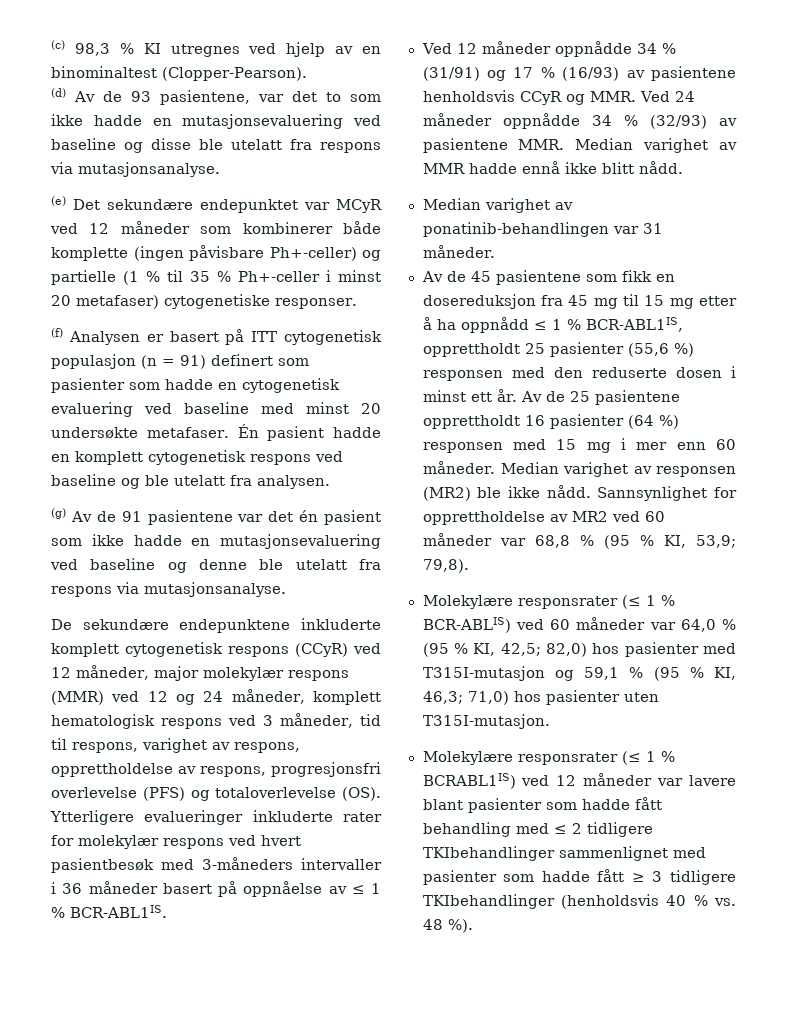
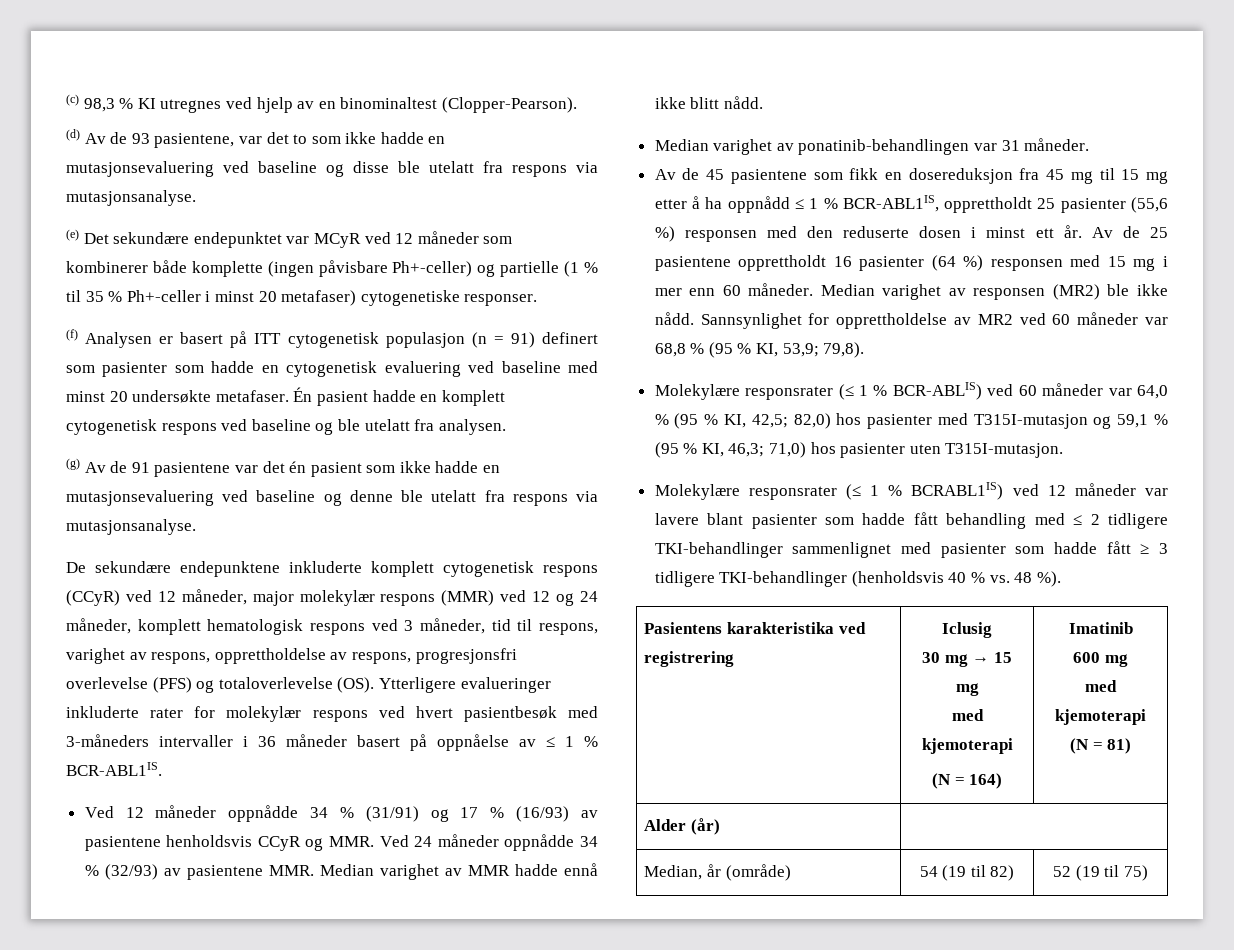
- Molekylære responsrater (≤ 1 % BCRABL1IS) ved 12 måneder var lavere blant pasienter som hadde fått behandling med ≤ 2 tidligere TKIbehandlinger sammenlignet med pasienter som hadde fått ≥ 3 tidligere TKIbehandlinger (henholdsvis 40 % vs. 48 %).
+ Molekylære responsrater (≤ 1 % BCRABL1IS) ved 12 måneder var lavere blant pasienter som hadde fått behandling med ≤ 2 tidligere TKI-behandlinger sammenlignet med pasienter som hadde fått ≥ 3 tidligere TKI-behandlinger (henholdsvis 40 % vs. 48 %).
+ Pasientens karakteristika ved registrering | Iclusig
+ 30 mg → 15 mg
+ med kjemoterapi
+ (N = 164) | Imatinib
+ 600 mg
+ med kjemoterapi
+ (N = 81)
+ Alder (år) |
+ Median, år (område) | 54 (19 til 82) | 52 (19 til 75)

